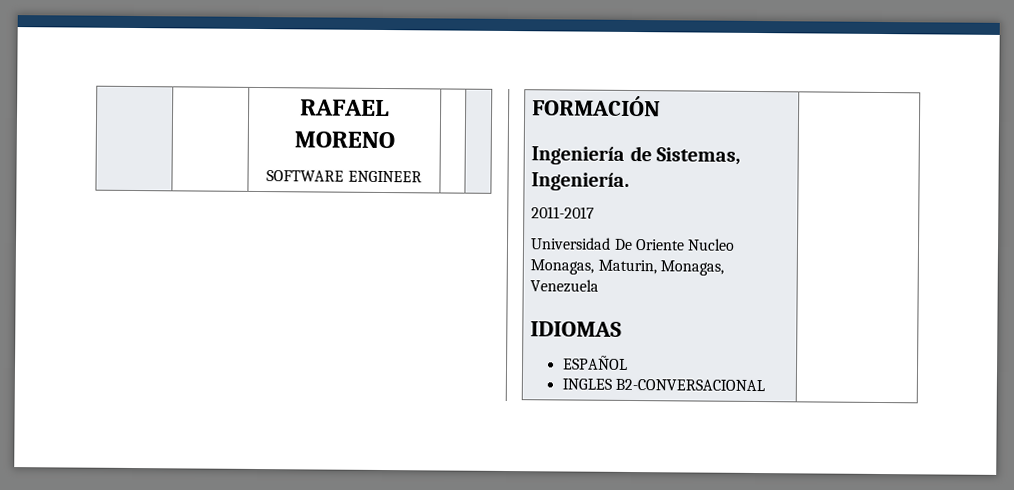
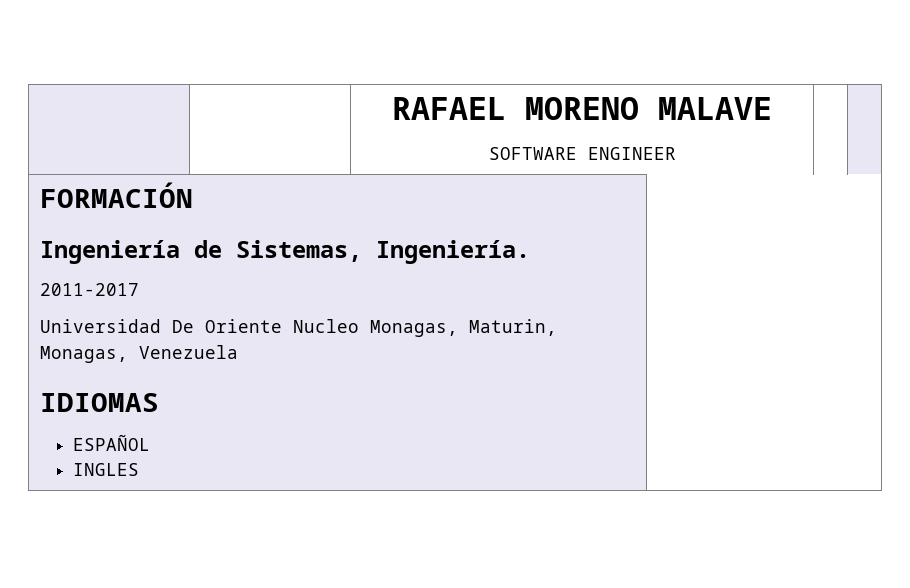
- | | RAFAEL MORENO
+ | | RAFAEL MORENO MALAVE
  FORMACIÓN
  Ingeniería de Sistemas, Ingeniería.
  2011-2017
  Universidad De Oriente Nucleo Monagas, Maturin, Monagas, Venezuela
  IDIOMAS
  ESPAÑOL
- INGLES B2-CONVERSACIONAL |
+ INGLES |

